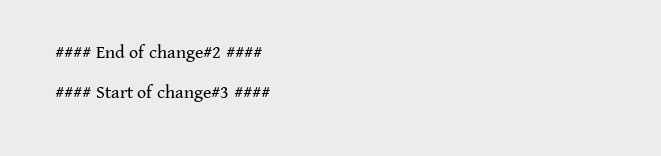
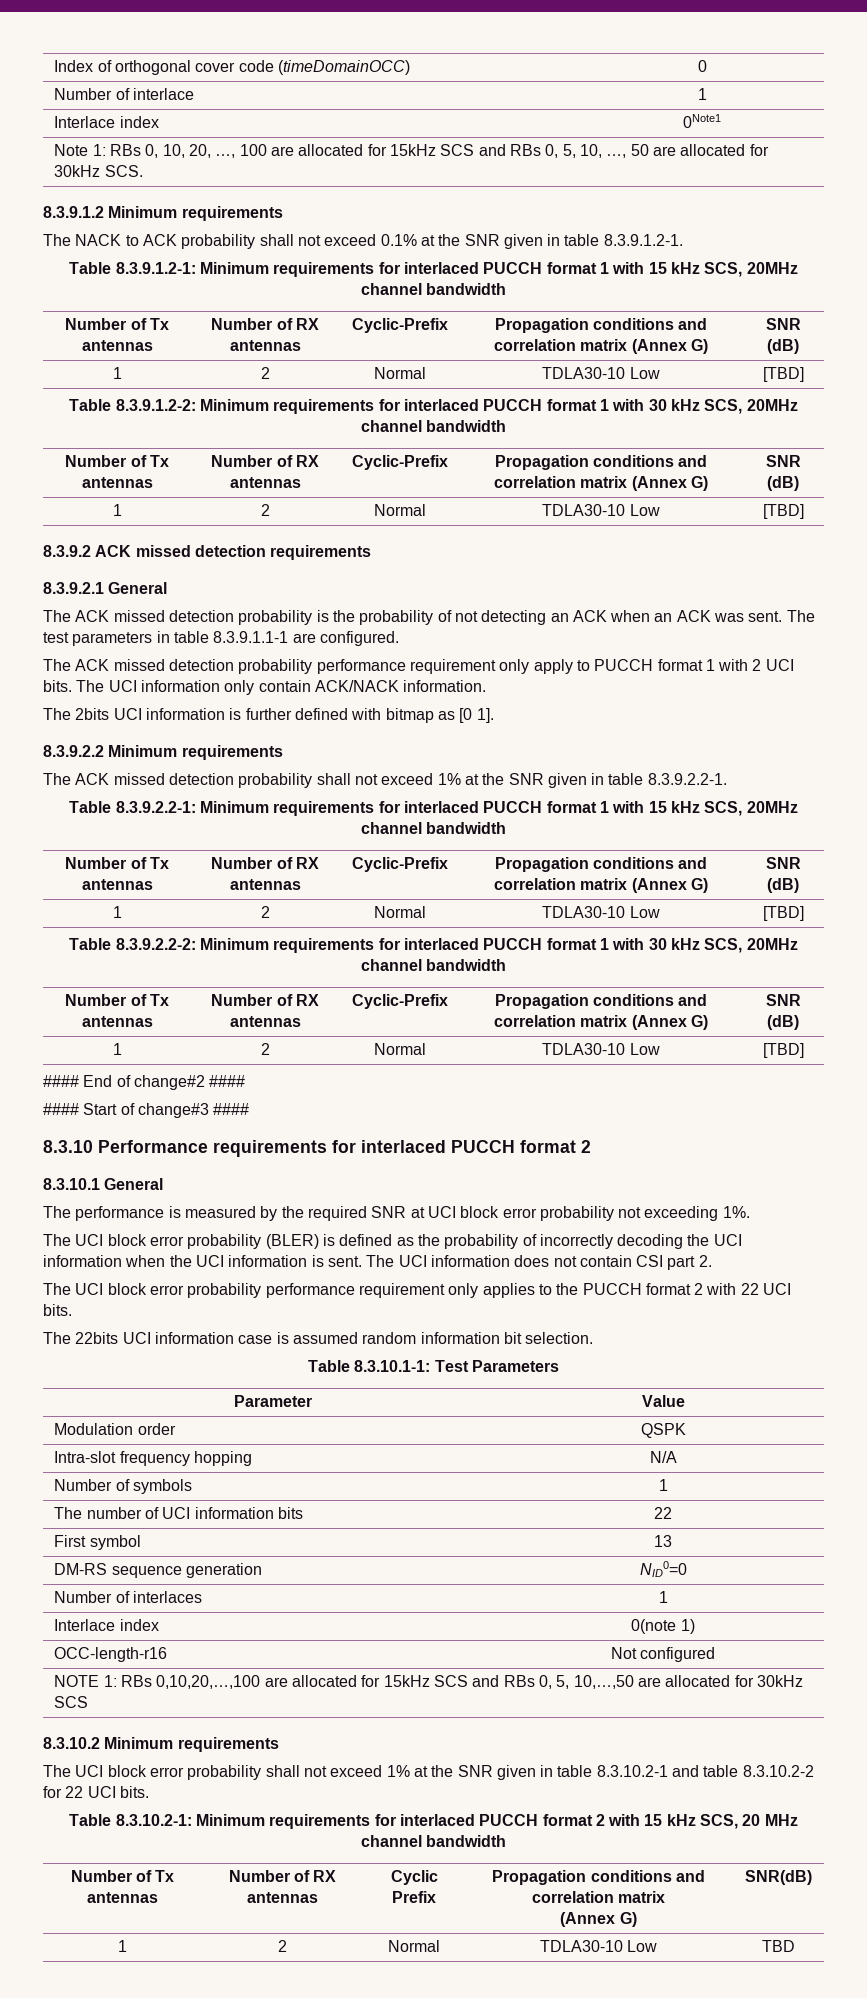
+ Index of orthogonal cover code (timeDomainOCC) | 0
+ Number of interlace | 1
+ Interlace index | 0Note1
+ Note 1: RBs 0, 10, 20, …, 100 are allocated for 15kHz SCS and RBs 0, 5, 10, …, 50 are allocated for 30kHz SCS.
+ 8.3.9.1.2 Minimum requirements
+ The NACK to ACK probability shall not exceed 0.1% at the SNR given in table 8.3.9.1.2-1.
+ Table 8.3.9.1.2-1: Minimum requirements for interlaced PUCCH format 1 with 15 kHz SCS, 20MHz channel bandwidth
+ Number of Tx antennas | Number of RX antennas | Cyclic-Prefix | Propagation conditions and correlation matrix (Annex G) | SNR (dB)
+ 1 | 2 | Normal | TDLA30-10 Low | [TBD]
+ Table 8.3.9.1.2-2: Minimum requirements for interlaced PUCCH format 1 with 30 kHz SCS, 20MHz channel bandwidth
+ Number of Tx antennas | Number of RX antennas | Cyclic-Prefix | Propagation conditions and correlation matrix (Annex G) | SNR (dB)
+ 1 | 2 | Normal | TDLA30-10 Low | [TBD]
+ 8.3.9.2 ACK missed detection requirements
+ 8.3.9.2.1 General
+ The ACK missed detection probability is the probability of not detecting an ACK when an ACK was sent. The test parameters in table 8.3.9.1.1-1 are configured.
+ The ACK missed detection probability performance requirement only apply to PUCCH format 1 with 2 UCI bits. The UCI information only contain ACK/NACK information.
+ The 2bits UCI information is further defined with bitmap as [0 1].
+ 8.3.9.2.2 Minimum requirements
+ The ACK missed detection probability shall not exceed 1% at the SNR given in table 8.3.9.2.2-1.
+ Table 8.3.9.2.2-1: Minimum requirements for interlaced PUCCH format 1 with 15 kHz SCS, 20MHz channel bandwidth
+ Number of Tx antennas | Number of RX antennas | Cyclic-Prefix | Propagation conditions and correlation matrix (Annex G) | SNR (dB)
+ 1 | 2 | Normal | TDLA30-10 Low | [TBD]
+ Table 8.3.9.2.2-2: Minimum requirements for interlaced PUCCH format 1 with 30 kHz SCS, 20MHz channel bandwidth
+ Number of Tx antennas | Number of RX antennas | Cyclic-Prefix | Propagation conditions and correlation matrix (Annex G) | SNR (dB)
+ 1 | 2 | Normal | TDLA30-10 Low | [TBD]
+ 8.3.10 Performance requirements for interlaced PUCCH format 2
+ 8.3.10.1 General
+ The performance is measured by the required SNR at UCI block error probability not exceeding 1%.
+ The UCI block error probability (BLER) is defined as the probability of incorrectly decoding the UCI information when the UCI information is sent. The UCI information does not contain CSI part 2.
+ The UCI block error probability performance requirement only applies to the PUCCH format 2 with 22 UCI bits.
+ The 22bits UCI information case is assumed random information bit selection.
+ Table 8.3.10.1-1: Test Parameters
+ Parameter | Value
+ Modulation order | QSPK
+ Intra-slot frequency hopping | N/A
+ Number of symbols | 1
+ The number of UCI information bits | 22
+ First symbol | 13
+ DM-RS sequence generation | NID0=0
+ Number of interlaces | 1
+ Interlace index | 0(note 1)
+ OCC-length-r16 | Not configured
+ NOTE 1: RBs 0,10,20,…,100 are allocated for 15kHz SCS and RBs 0, 5, 10,…,50 are allocated for 30kHz SCS
+ 8.3.10.2 Minimum requirements
+ The UCI block error probability shall not exceed 1% at the SNR given in table 8.3.10.2-1 and table 8.3.10.2-2 for 22 UCI bits.
+ Table 8.3.10.2-1: Minimum requirements for interlaced PUCCH format 2 with 15 kHz SCS, 20 MHz channel bandwidth
+ Number of Tx antennas | Number of RX antennas | Cyclic Prefix | Propagation conditions and correlation matrix
+ (Annex G) | SNR(dB)
+ 1 | 2 | Normal | TDLA30-10 Low | TBD

